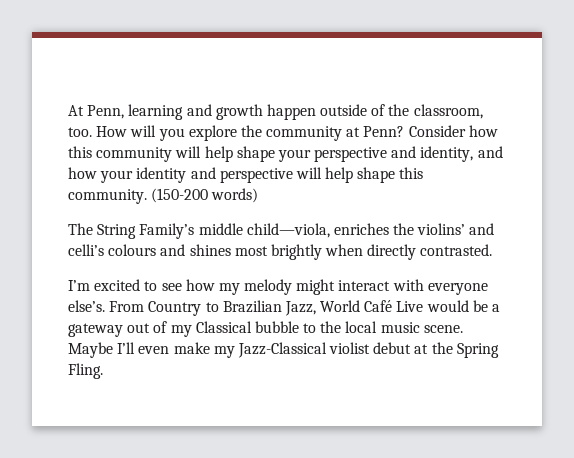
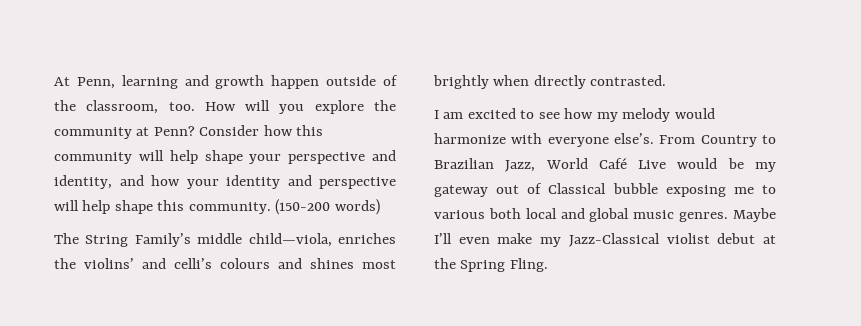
- I’m excited to see how my melody might interact with everyone else’s.
+ I am excited to see how my melody would harmonize with everyone else’s.
- From Country to Brazilian Jazz, World Café Live would be a gateway out of my Classical bubble to the local music scene.
+ From Country to Brazilian Jazz, World Café Live would be my gateway out of Classical bubble exposing me to various both local and global music genres.

